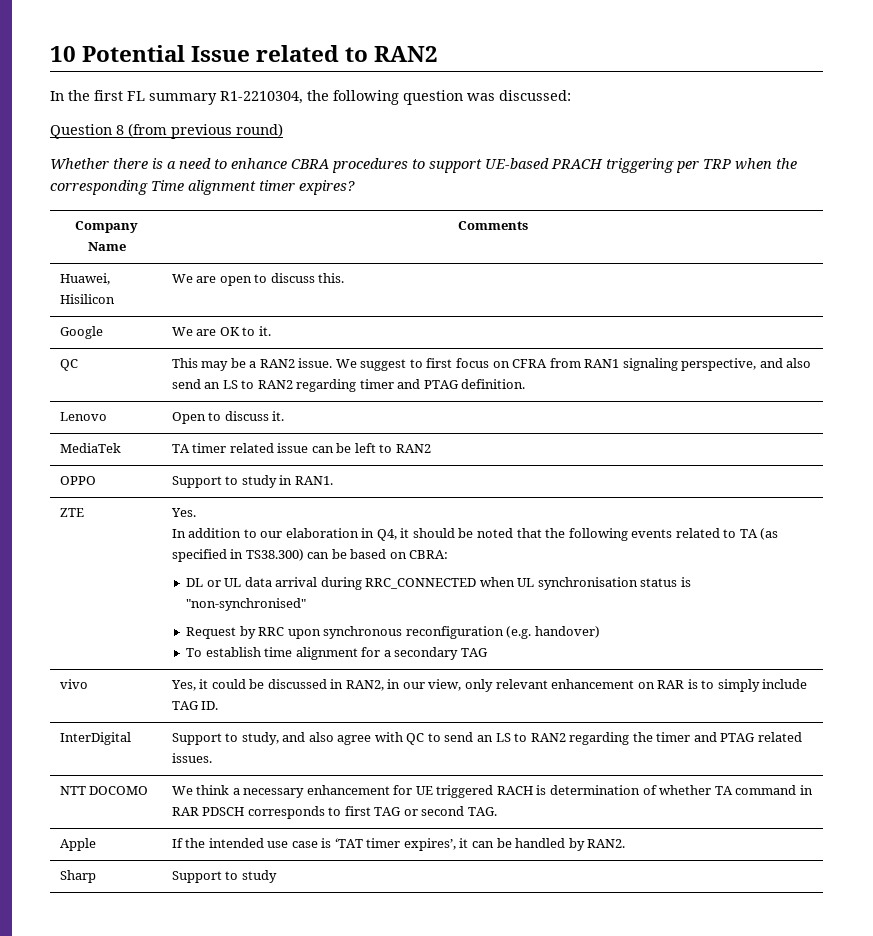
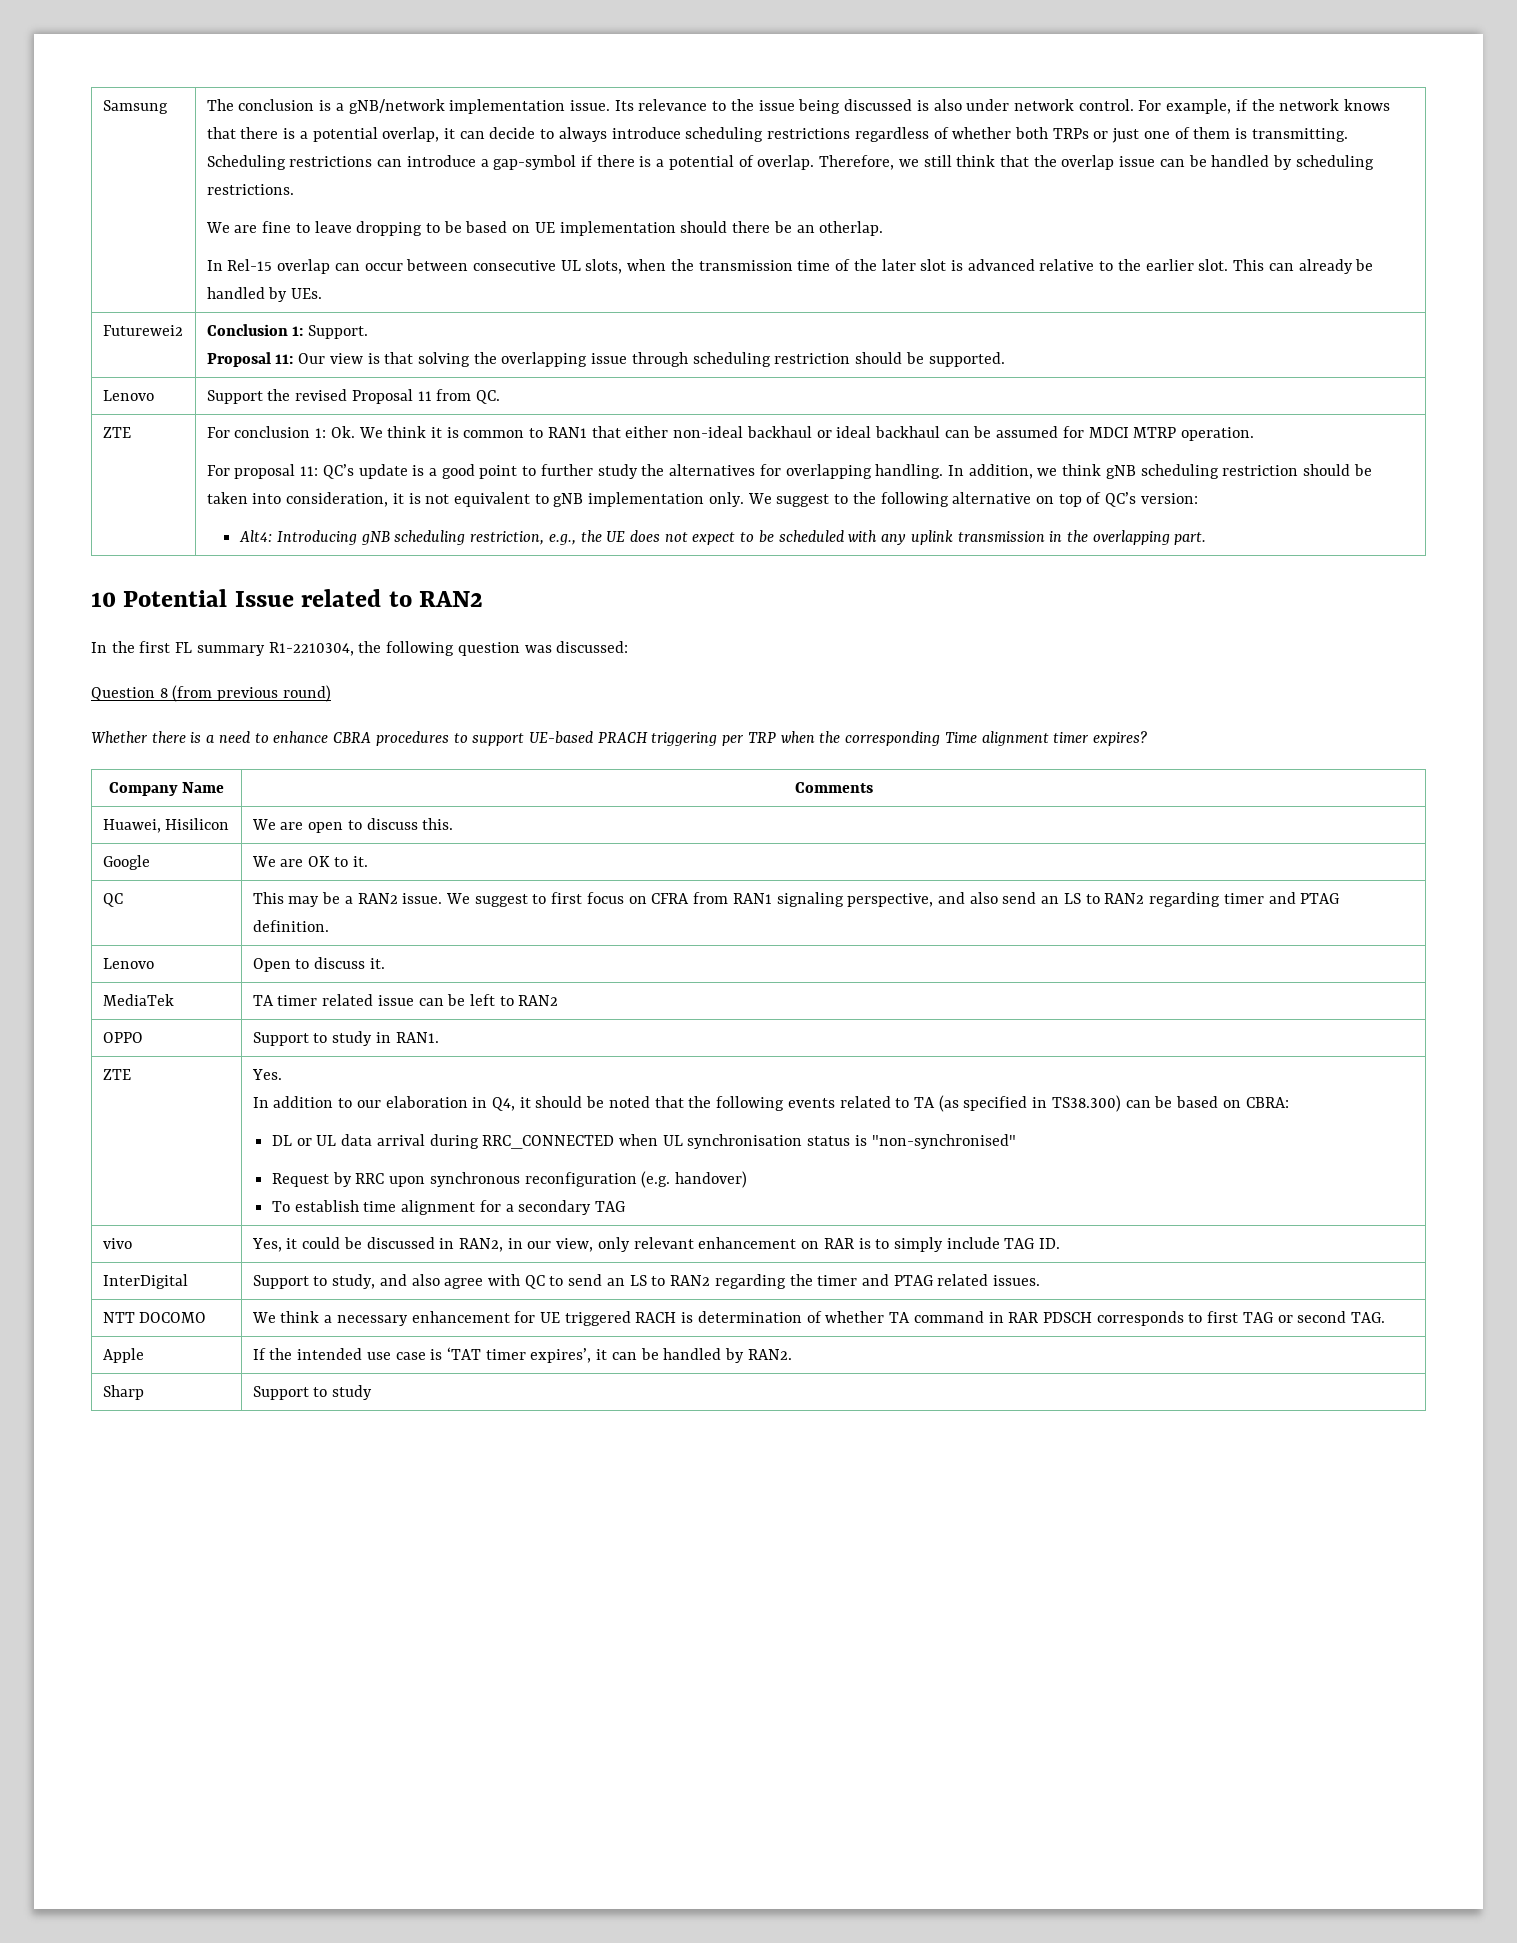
+ Samsung | The conclusion is a gNB/network implementation issue. Its relevance to the issue being discussed is also under network control. For example, if the network knows that there is a potential overlap, it can decide to always introduce scheduling restrictions regardless of whether both TRPs or just one of them is transmitting. Scheduling restrictions can introduce a gap-symbol if there is a potential of overlap. Therefore, we still think that the overlap issue can be handled by scheduling restrictions.
+ We are fine to leave dropping to be based on UE implementation should there be an otherlap.
+ In Rel-15 overlap can occur between consecutive UL slots, when the transmission time of the later slot is advanced relative to the earlier slot. This can already be handled by UEs.
+ Futurewei2 | Conclusion 1: Support.
+ Proposal 11: Our view is that solving the overlapping issue through scheduling restriction should be supported.
+ Lenovo | Support the revised Proposal 11 from QC.
+ ZTE | For conclusion 1: Ok. We think it is common to RAN1 that either non-ideal backhaul or ideal backhaul can be assumed for MDCI MTRP operation.
+ For proposal 11: QC’s update is a good point to further study the alternatives for overlapping handling. In addition, we think gNB scheduling restriction should be taken into consideration, it is not equivalent to gNB implementation only. We suggest to the following alternative on top of QC’s version:
+ Alt4: Introducing gNB scheduling restriction, e.g., the UE does not expect to be scheduled with any uplink transmission in the overlapping part.

